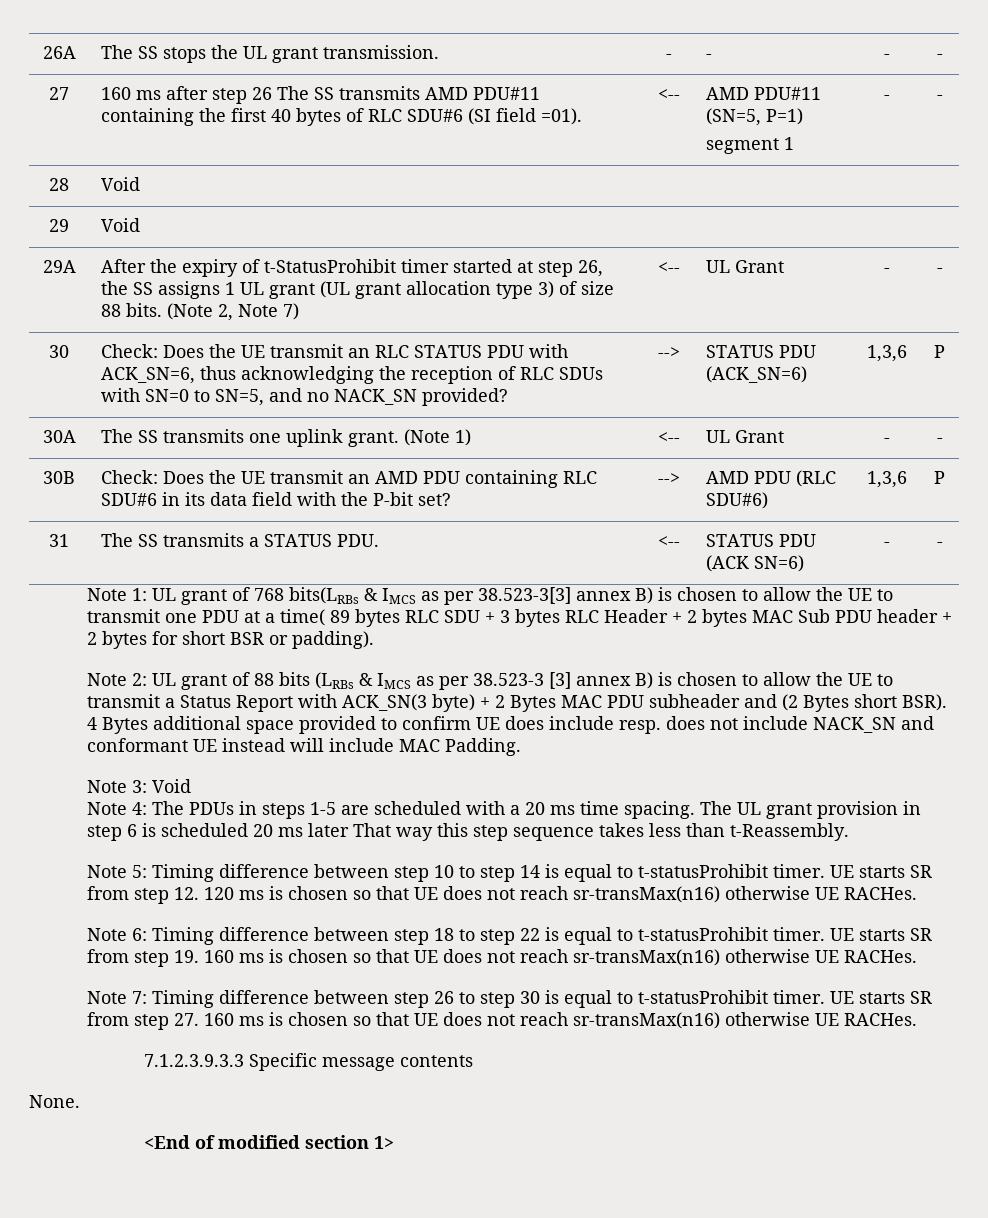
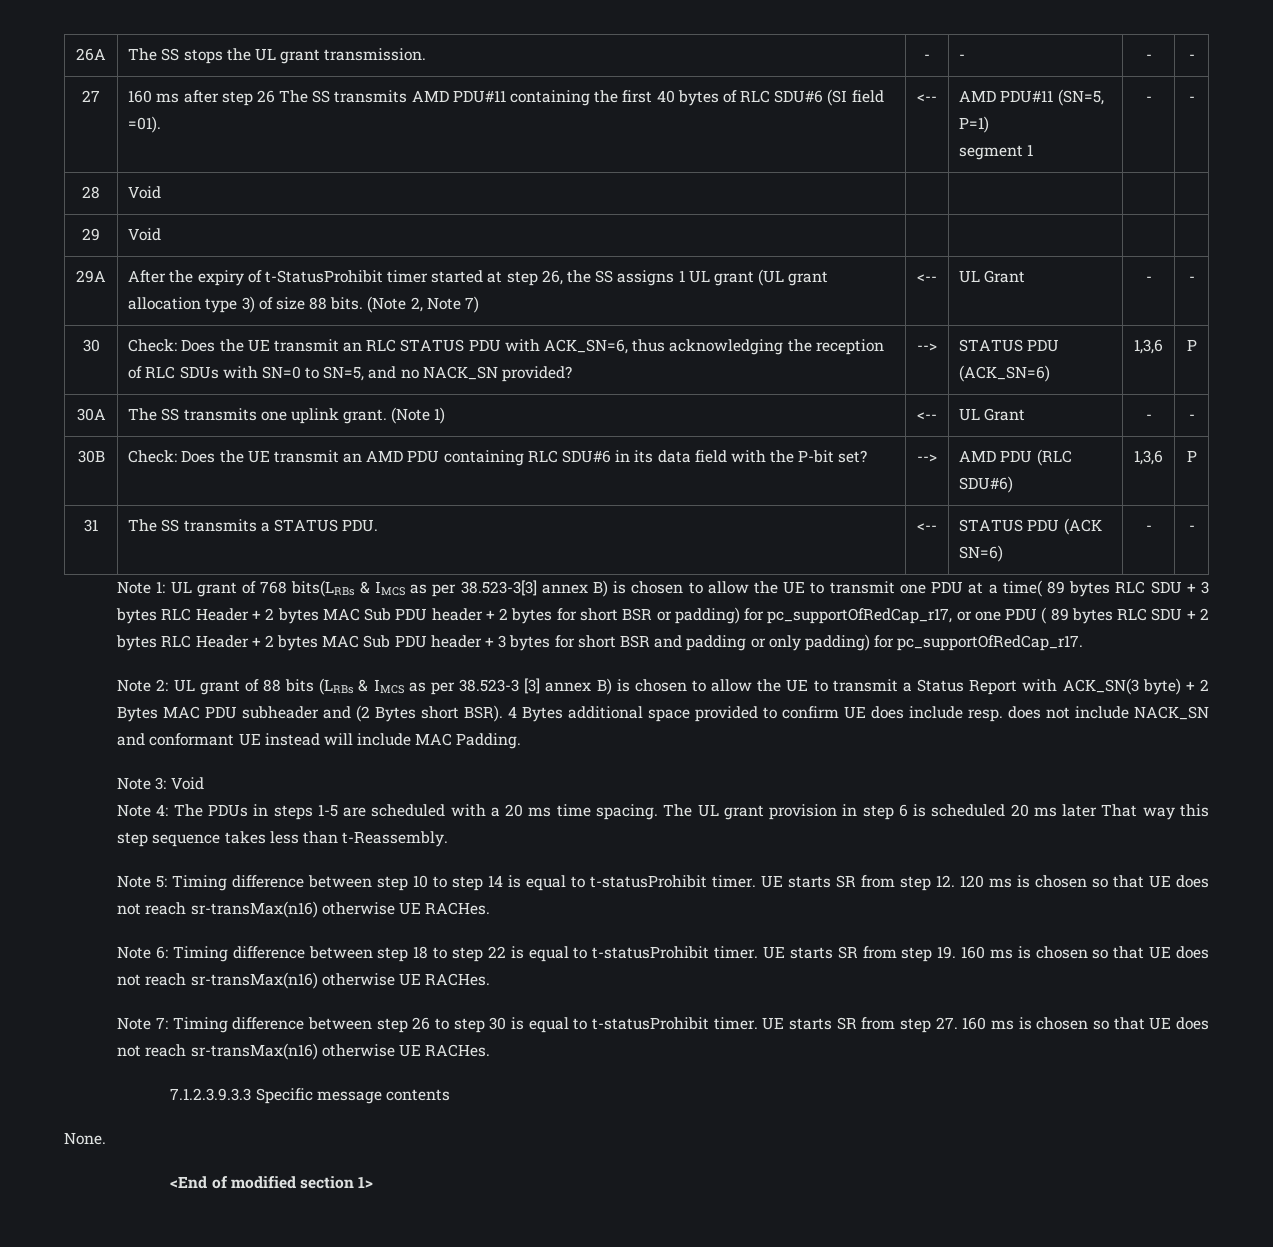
- Note 1: UL grant of 768 bits(LRBs & IMCS as per 38.523-3[3] annex B) is chosen to allow the UE to transmit one PDU at a time( 89 bytes RLC SDU + 3 bytes RLC Header + 2 bytes MAC Sub PDU header + 2 bytes for short BSR or padding).
+ Note 1: UL grant of 768 bits(LRBs & IMCS as per 38.523-3[3] annex B) is chosen to allow the UE to transmit one PDU at a time( 89 bytes RLC SDU + 3 bytes RLC Header + 2 bytes MAC Sub PDU header + 2 bytes for short BSR or padding) for pc_supportOfRedCap_r17, or one PDU ( 89 bytes RLC SDU + 2 bytes RLC Header + 2 bytes MAC Sub PDU header + 3 bytes for short BSR and padding or only padding) for pc_supportOfRedCap_r17.

